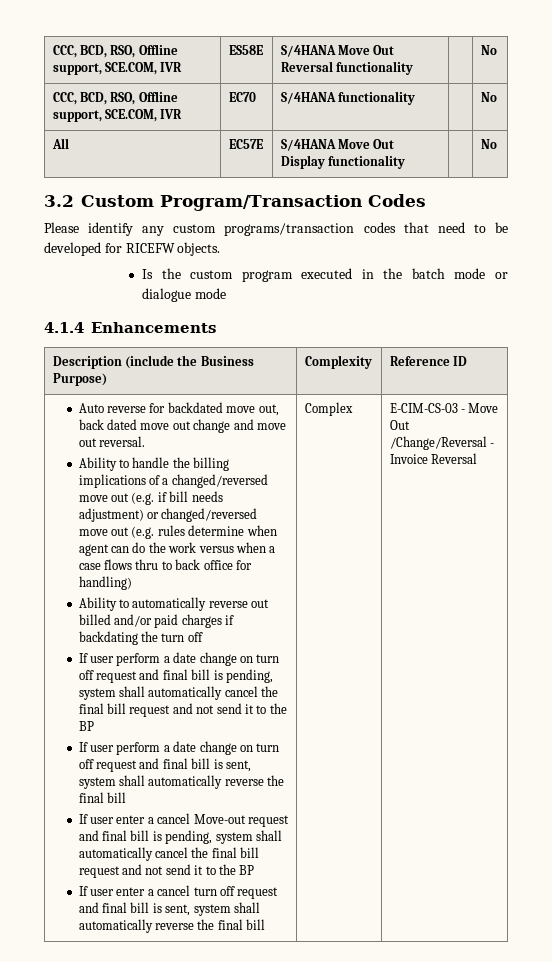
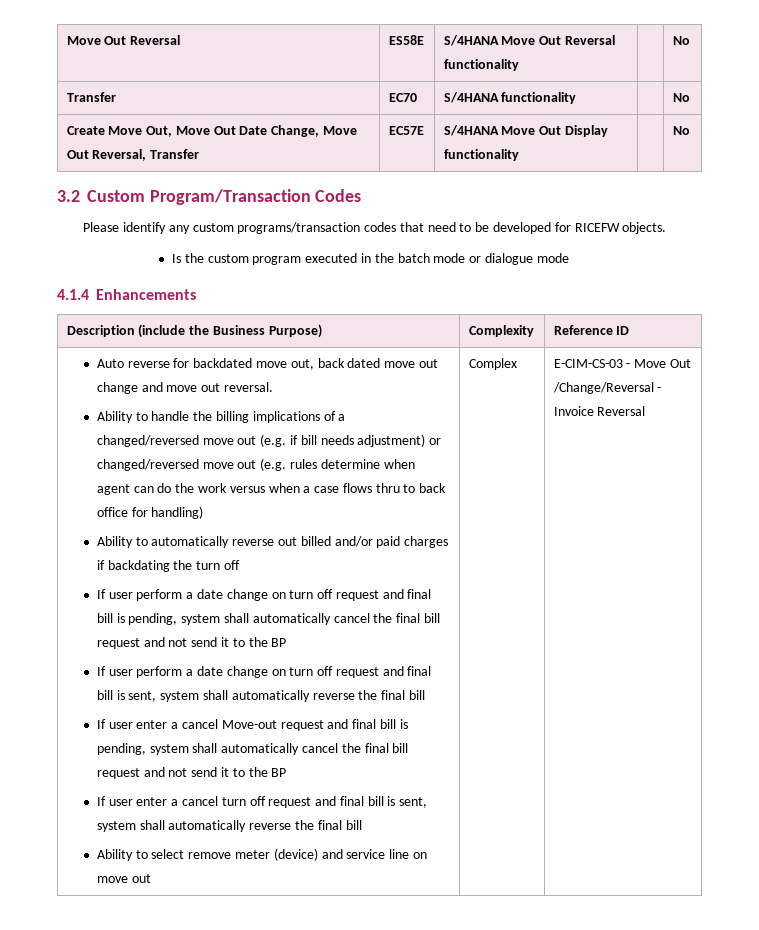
- CCC, BCD, RSO, Offline support, SCE.COM, IVR | ES58E | S/4HANA Move Out Reversal functionality | | No
+ Move Out Reversal | ES58E | S/4HANA Move Out Reversal functionality | | No
- CCC, BCD, RSO, Offline support, SCE.COM, IVR | EC70 | S/4HANA functionality | | No
- All | EC57E | S/4HANA Move Out Display functionality | | No
+ Transfer | EC70 | S/4HANA functionality | | No
+ Create Move Out, Move Out Date Change, Move Out Reversal, Transfer | EC57E | S/4HANA Move Out Display functionality | | No
+ Ability to select remove meter (device) and service line on move out

